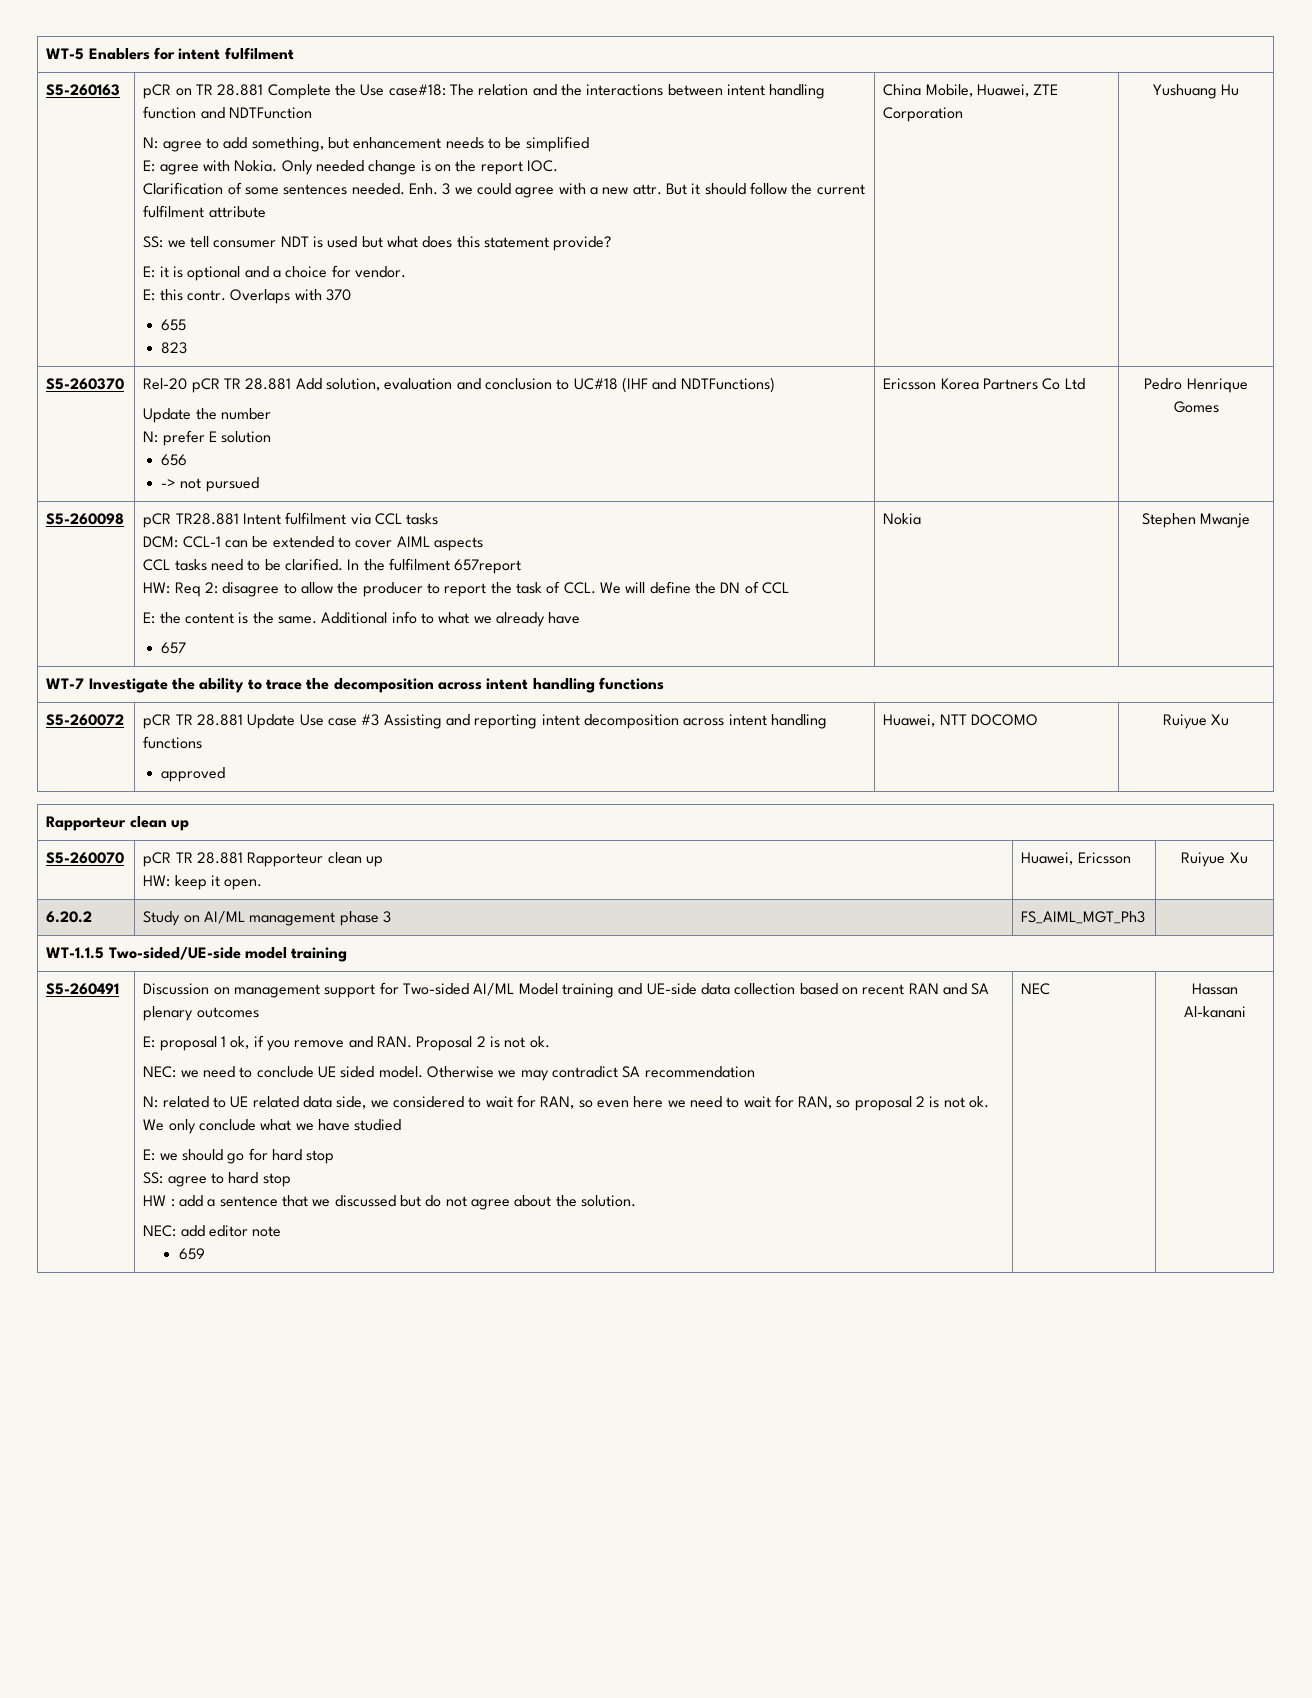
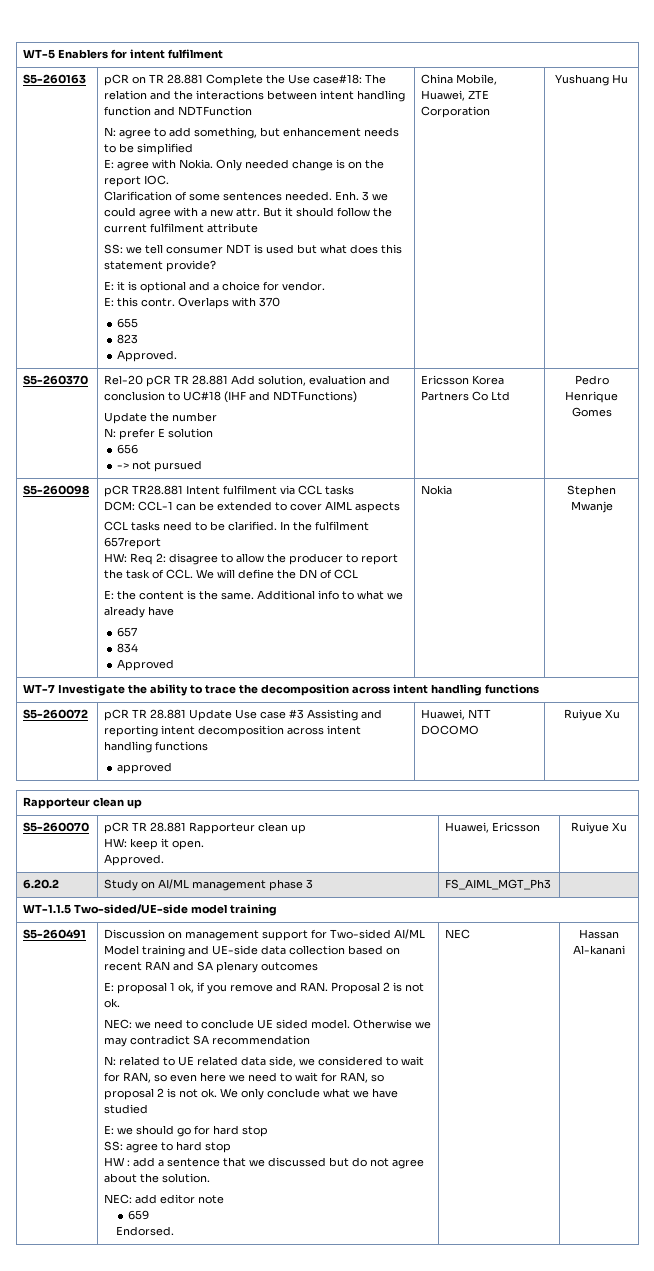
  823
+ Approved.
+ 834
+ Approved
  S5-260070 | pCR TR 28.881 Rapporteur clean up
- HW: keep it open. | Huawei, Ericsson | Ruiyue Xu
+ HW: keep it open.
+ Approved. | Huawei, Ericsson | Ruiyue Xu
+ Endorsed.

